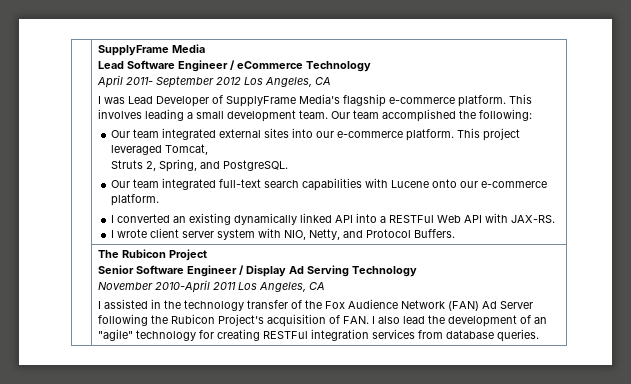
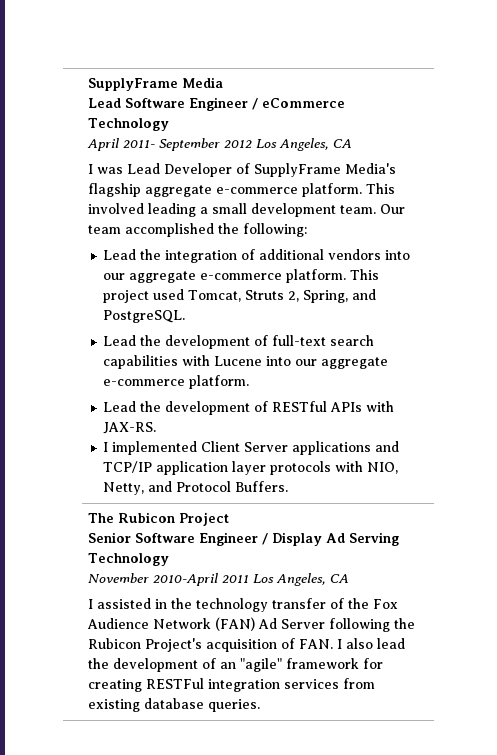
- I was Lead Developer of SupplyFrame Media's flagship e-commerce platform. This involves leading a small development team.
+ I was Lead Developer of SupplyFrame Media's flagship aggregate e-commerce platform. This involved leading a small development team.
- Our team integrated external sites into our e-commerce platform.
+ Lead the integration of additional vendors into our aggregate e-commerce platform.
- This project leveraged Tomcat,
- Struts 2, Spring, and PostgreSQL.
+ This project used Tomcat, Struts 2, Spring, and PostgreSQL.
- Our team integrated full-text search capabilities with Lucene onto our e-commerce platform.
+ Lead the development of full-text search capabilities with Lucene into our aggregate e-commerce platform.
- I converted an existing dynamically linked API into a RESTFul Web API with JAX-RS.
- I wrote client server system with NIO, Netty, and Protocol Buffers.
+ Lead the development of RESTful APIs with JAX-RS.
+ I implemented Client Server applications and TCP/IP application layer protocols with NIO, Netty, and Protocol Buffers.
- I assisted in the technology transfer of the Fox Audience Network (FAN) Ad Server following the Rubicon Project's acquisition of FAN. I also lead the development of an "agile" technology for creating RESTFul integration services from database queries.
+ I assisted in the technology transfer of the Fox Audience Network (FAN) Ad Server following the Rubicon Project's acquisition of FAN. I also lead the development of an "agile" framework for creating RESTFul integration services from existing database queries.

